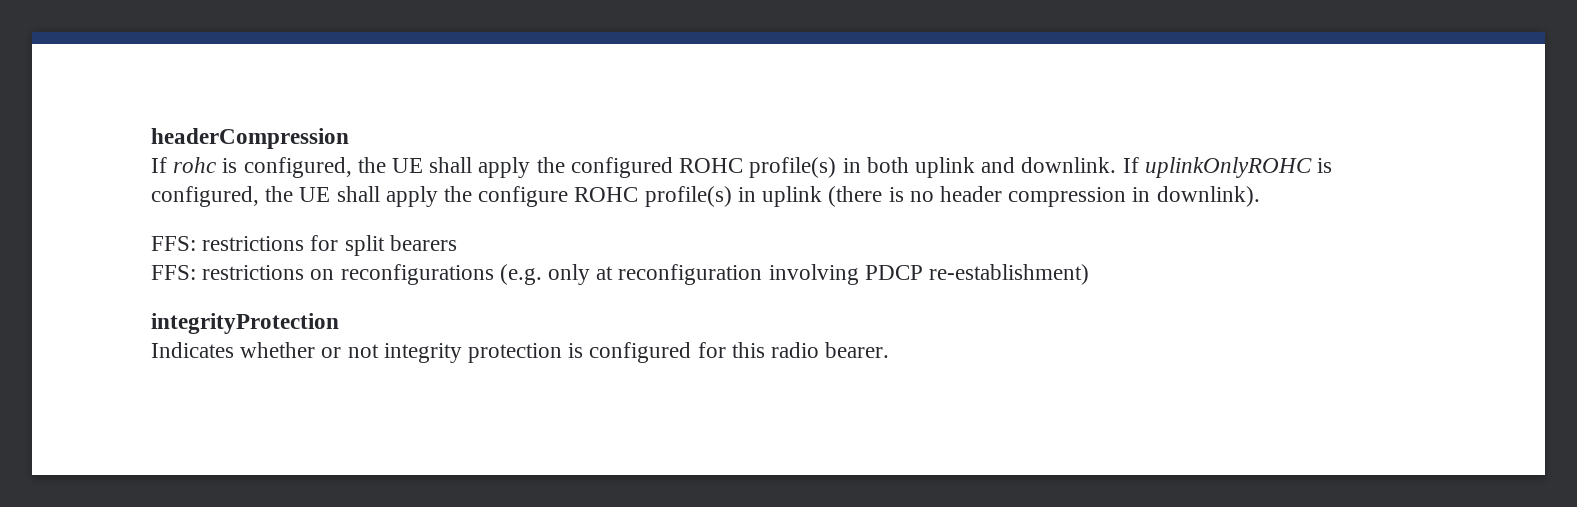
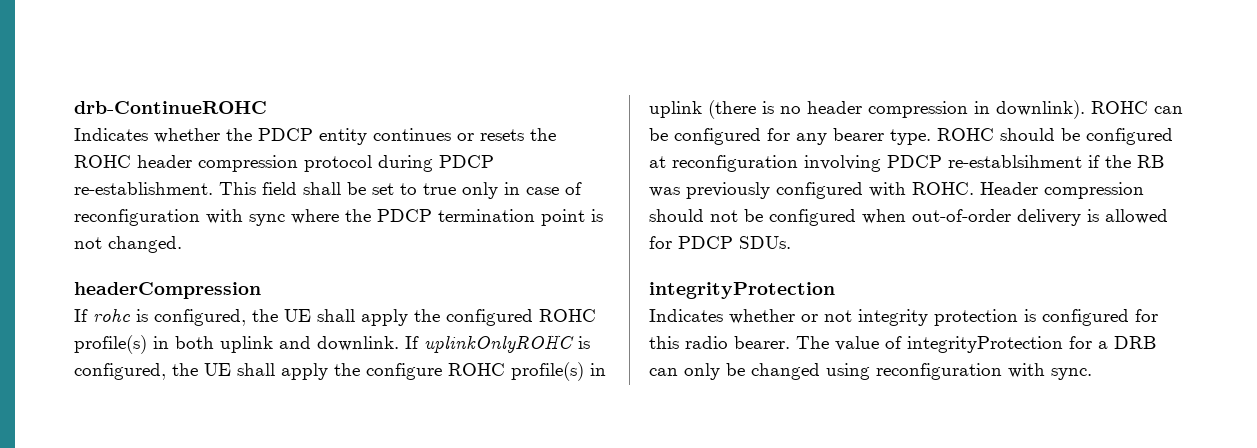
+ drb-ContinueROHC
+ Indicates whether the PDCP entity continues or resets the ROHC header compression protocol during PDCP re-establishment. This field shall be set to true only in case of reconfiguration with sync where the PDCP termination point is not changed.
- If uplinkOnlyROHC is configured, the UE shall apply the configure ROHC profile(s) in uplink (there is no header compression in downlink).
- FFS: restrictions for split bearers
- FFS: restrictions on reconfigurations (e.g. only at reconfiguration involving PDCP re-establishment)
+ If uplinkOnlyROHC is configured, the UE shall apply the configure ROHC profile(s) in uplink (there is no header compression in downlink). ROHC can be configured for any bearer type. ROHC should be configured at reconfiguration involving PDCP re-establsihment if the RB was previously configured with ROHC. Header compression should not be configured when out-of-order delivery is allowed for PDCP SDUs.
+ The value of integrityProtection for a DRB can only be changed using reconfiguration with sync.

